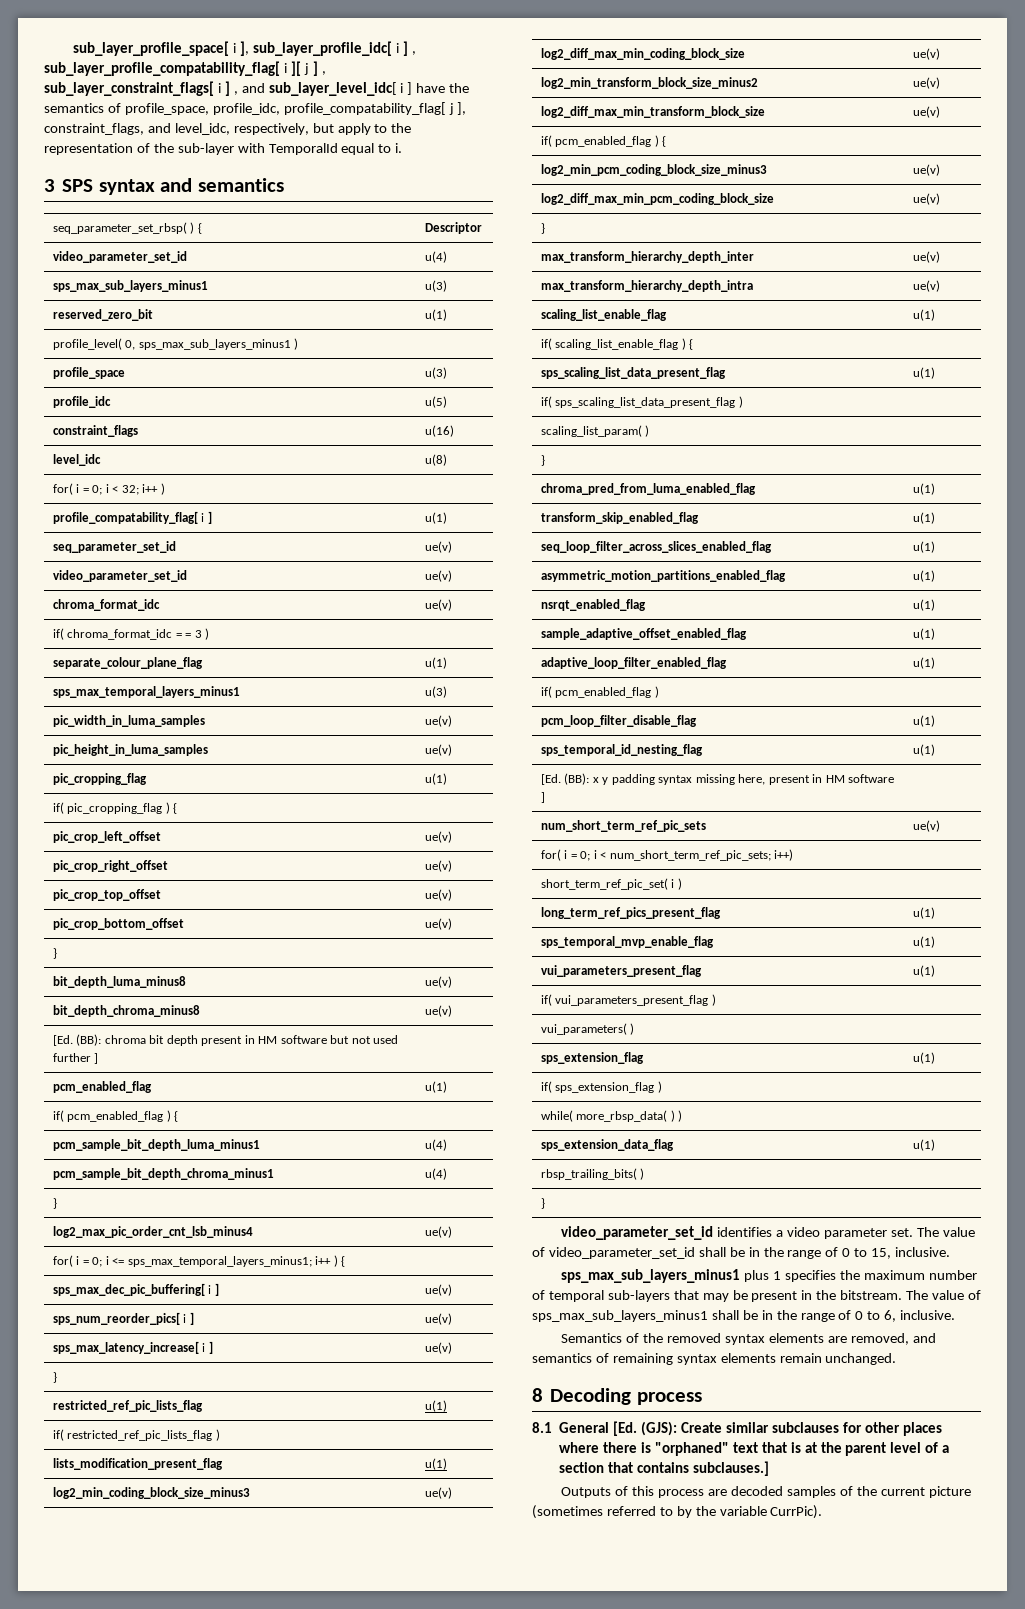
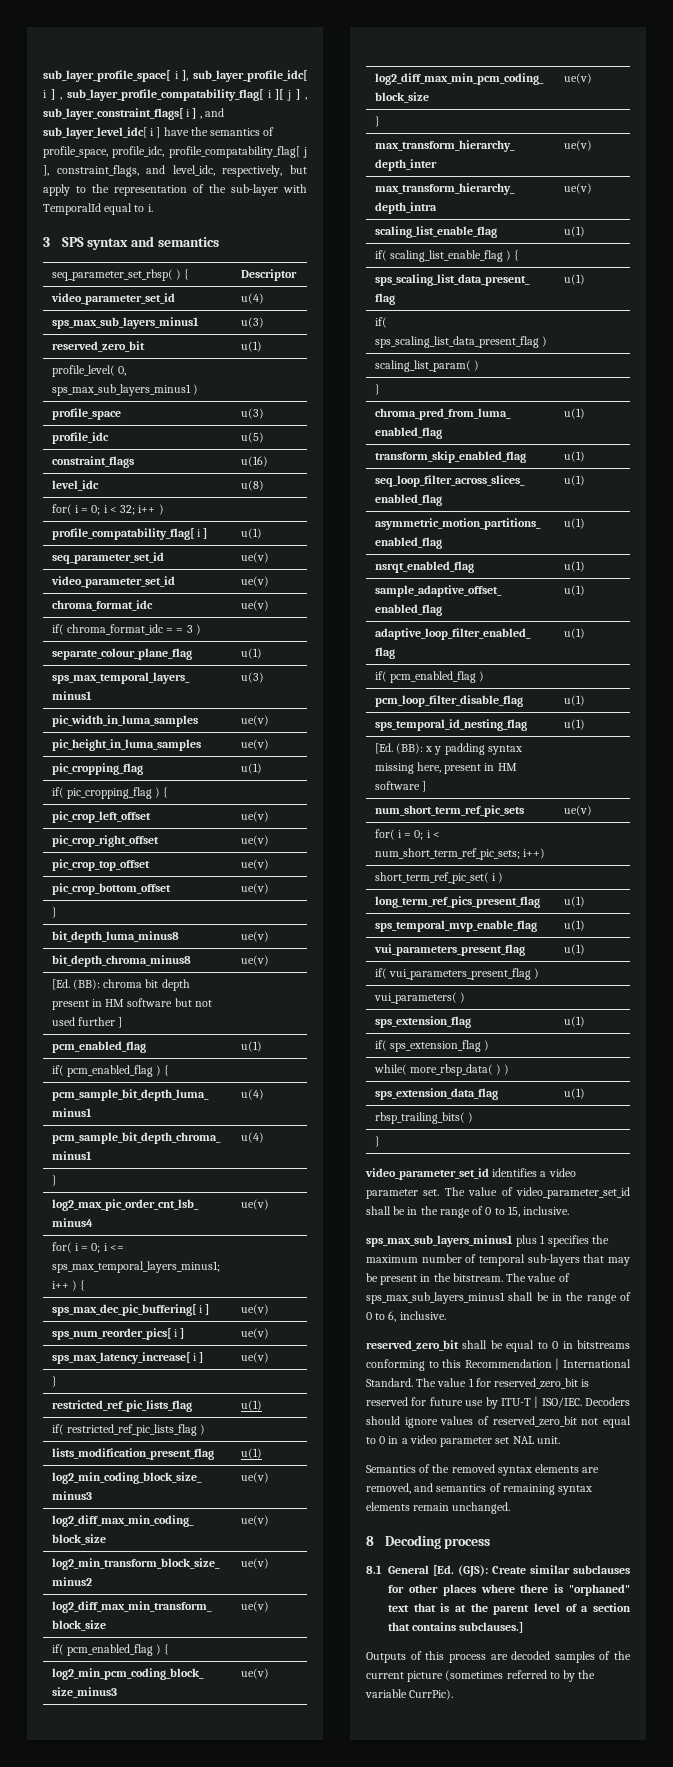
+ reserved_zero_bit shall be equal to 0 in bitstreams conforming to this Recommendation | International Standard. The value 1 for reserved_zero_bit is reserved for future use by ITU-T | ISO/IEC. Decoders should ignore values of reserved_zero_bit not equal to 0 in a video parameter set NAL unit.

